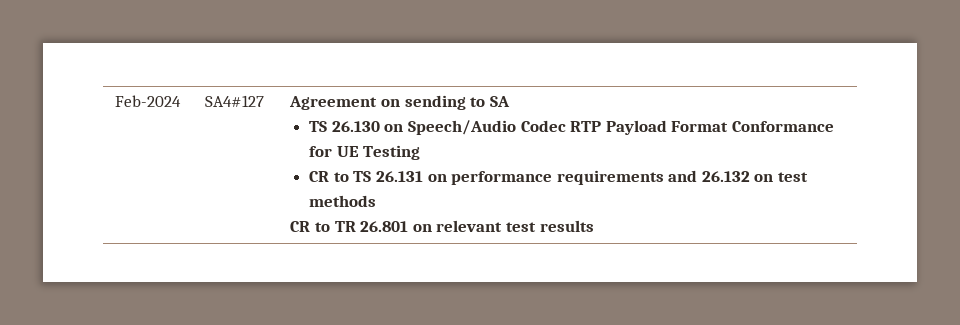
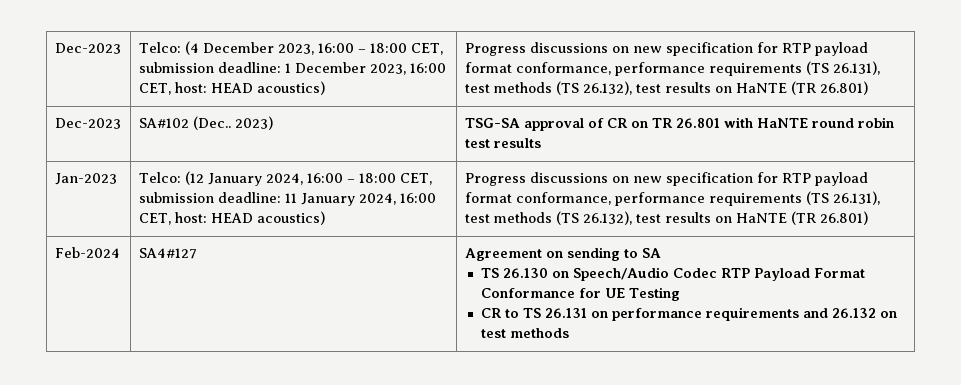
+ Dec-2023 | Telco: (4 December 2023, 16:00 – 18:00 CET, submission deadline: 1 December 2023, 16:00 CET, host: HEAD acoustics) | Progress discussions on new specification for RTP payload format conformance, performance requirements (TS 26.131), test methods (TS 26.132), test results on HaNTE (TR 26.801)
+ Dec-2023 | SA#102 (Dec.. 2023) | TSG-SA approval of CR on TR 26.801 with HaNTE round robin test results
+ Jan-2023 | Telco: (12 January 2024, 16:00 – 18:00 CET, submission deadline: 11 January 2024, 16:00 CET, host: HEAD acoustics) | Progress discussions on new specification for RTP payload format conformance, performance requirements (TS 26.131), test methods (TS 26.132), test results on HaNTE (TR 26.801)
- CR to TR 26.801 on relevant test results

